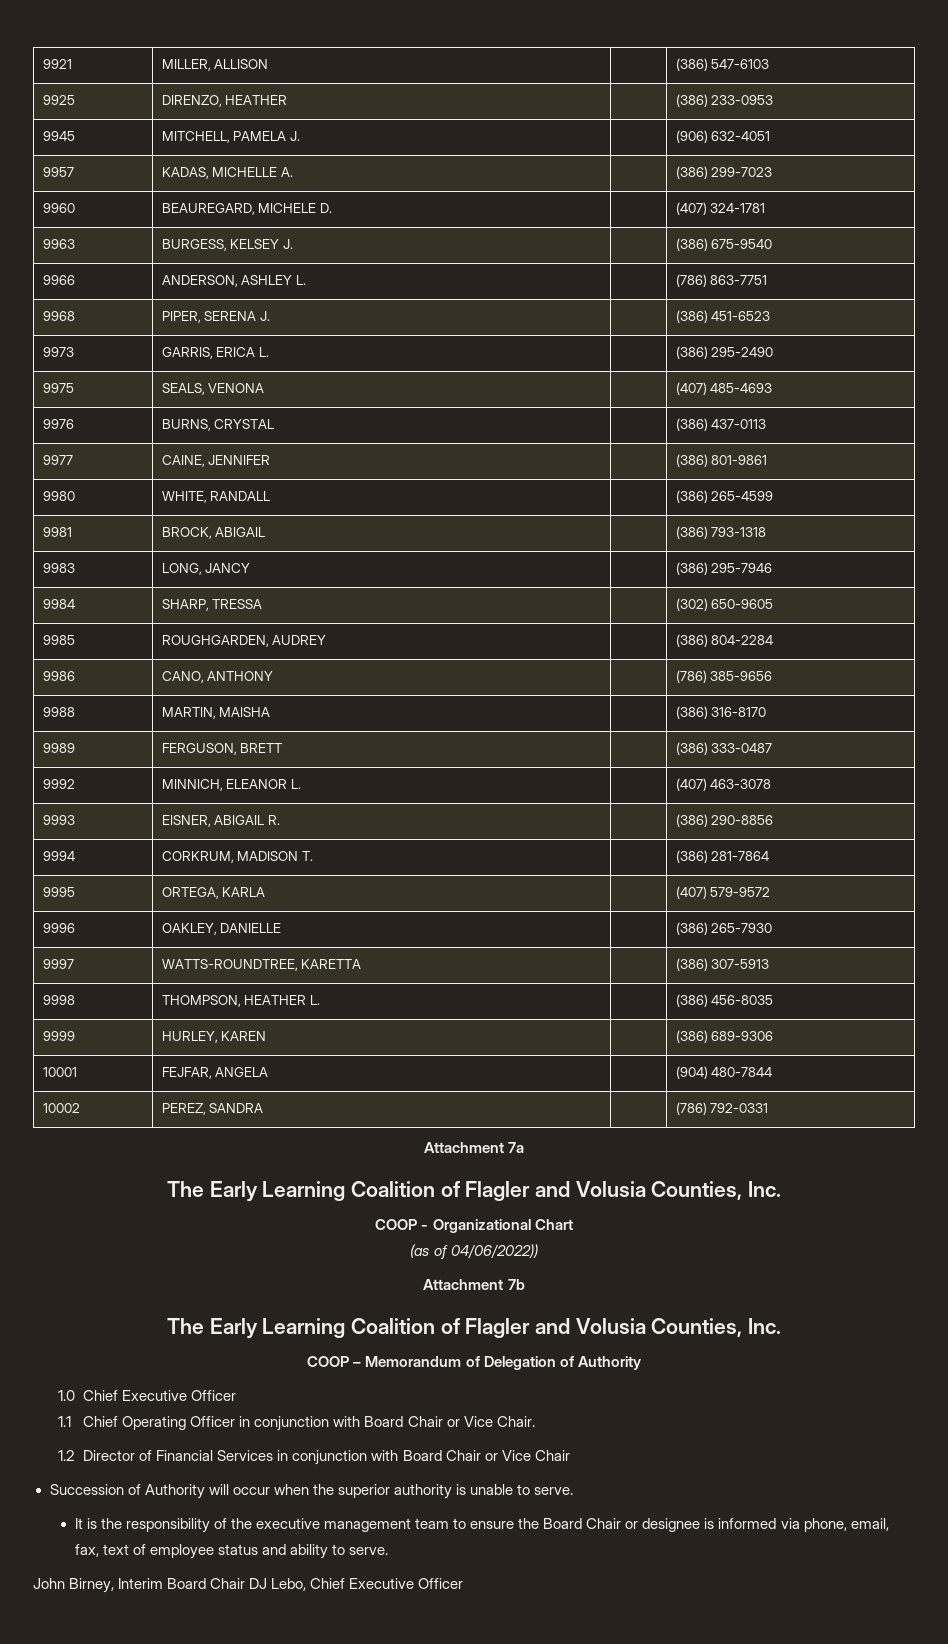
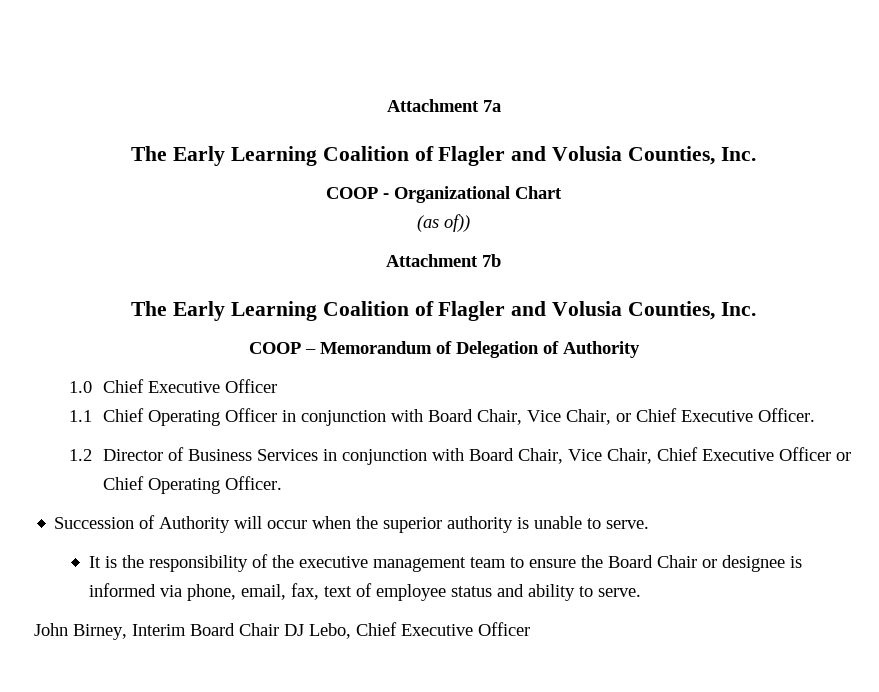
- 9921 | MILLER, ALLISON | | (386) 547-6103
- 9925 | DIRENZO, HEATHER | | (386) 233-0953
- 9945 | MITCHELL, PAMELA J. | | (906) 632-4051
- 9957 | KADAS, MICHELLE A. | | (386) 299-7023
- 9960 | BEAUREGARD, MICHELE D. | | (407) 324-1781
- 9963 | BURGESS, KELSEY J. | | (386) 675-9540
- 9966 | ANDERSON, ASHLEY L. | | (786) 863-7751
- 9968 | PIPER, SERENA J. | | (386) 451-6523
- 9973 | GARRIS, ERICA L. | | (386) 295-2490
- 9975 | SEALS, VENONA | | (407) 485-4693
- 9976 | BURNS, CRYSTAL | | (386) 437-0113
- 9977 | CAINE, JENNIFER | | (386) 801-9861
- 9980 | WHITE, RANDALL | | (386) 265-4599
- 9981 | BROCK, ABIGAIL | | (386) 793-1318
- 9983 | LONG, JANCY | | (386) 295-7946
- 9984 | SHARP, TRESSA | | (302) 650-9605
- 9985 | ROUGHGARDEN, AUDREY | | (386) 804-2284
- 9986 | CANO, ANTHONY | | (786) 385-9656
- 9988 | MARTIN, MAISHA | | (386) 316-8170
- 9989 | FERGUSON, BRETT | | (386) 333-0487
- 9992 | MINNICH, ELEANOR L. | | (407) 463-3078
- 9993 | EISNER, ABIGAIL R. | | (386) 290-8856
- 9994 | CORKRUM, MADISON T. | | (386) 281-7864
- 9995 | ORTEGA, KARLA | | (407) 579-9572
- 9996 | OAKLEY, DANIELLE | | (386) 265-7930
- 9997 | WATTS-ROUNDTREE, KARETTA | | (386) 307-5913
- 9998 | THOMPSON, HEATHER L. | | (386) 456-8035
- 9999 | HURLEY, KAREN | | (386) 689-9306
- 10001 | FEJFAR, ANGELA | | (904) 480-7844
- 10002 | PEREZ, SANDRA | | (786) 792-0331
- (as of 04/06/2022))
+ (as of))
- 1.1 Chief Operating Officer in conjunction with Board Chair or Vice Chair.
+ 1.1 Chief Operating Officer in conjunction with Board Chair, Vice Chair, or Chief Executive Officer.
- 1.2 Director of Financial Services in conjunction with Board Chair or Vice Chair
+ 1.2 Director of Business Services in conjunction with Board Chair, Vice Chair, Chief Executive Officer or Chief Operating Officer.

